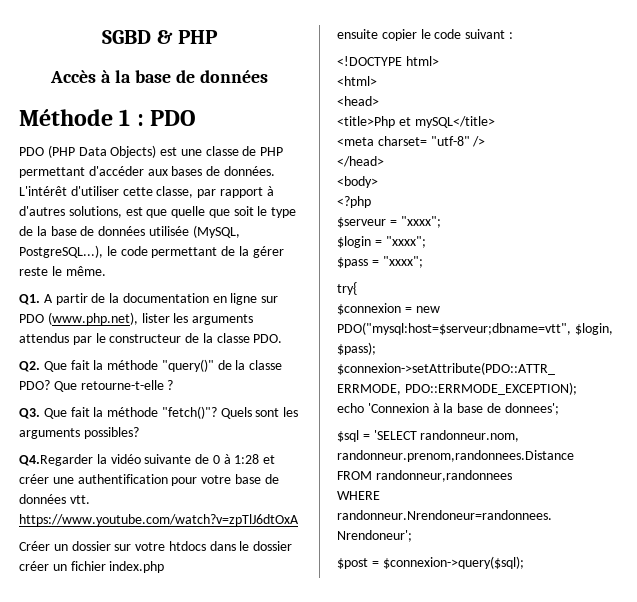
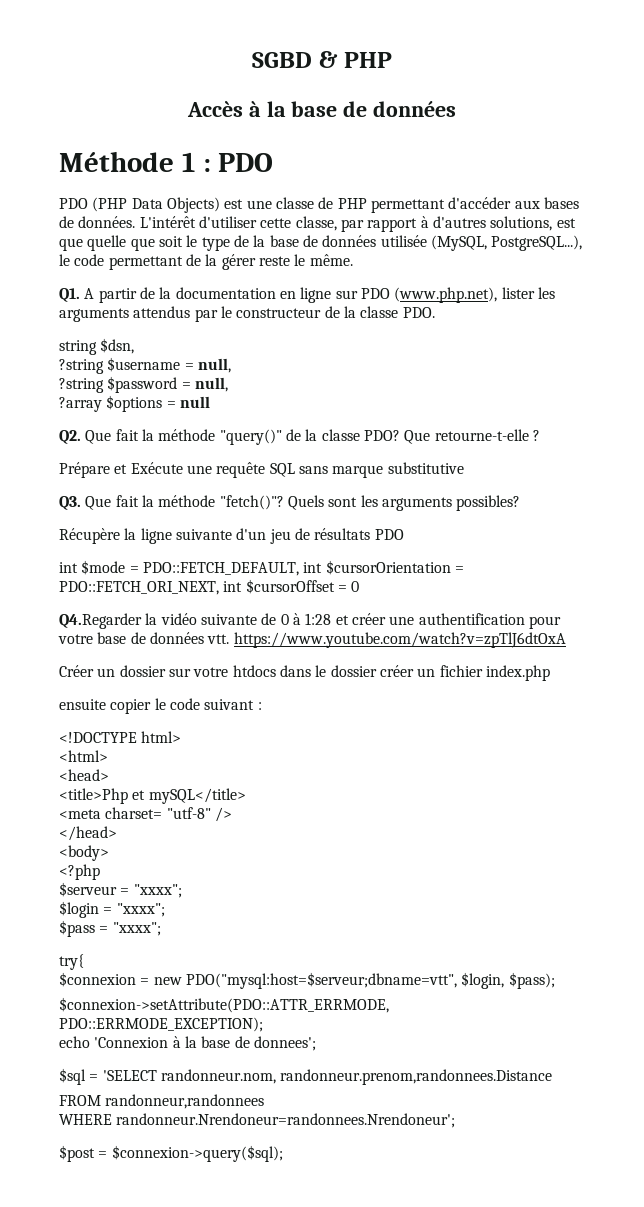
+ string $dsn,
+ ?string $username = null,
+ ?string $password = null,
+ ?array $options = null
+ Prépare et Exécute une requête SQL sans marque substitutive
+ Récupère la ligne suivante d'un jeu de résultats PDO
+ int $mode = PDO::FETCH_DEFAULT, int $cursorOrientation = PDO::FETCH_ORI_NEXT, int $cursorOffset = 0

